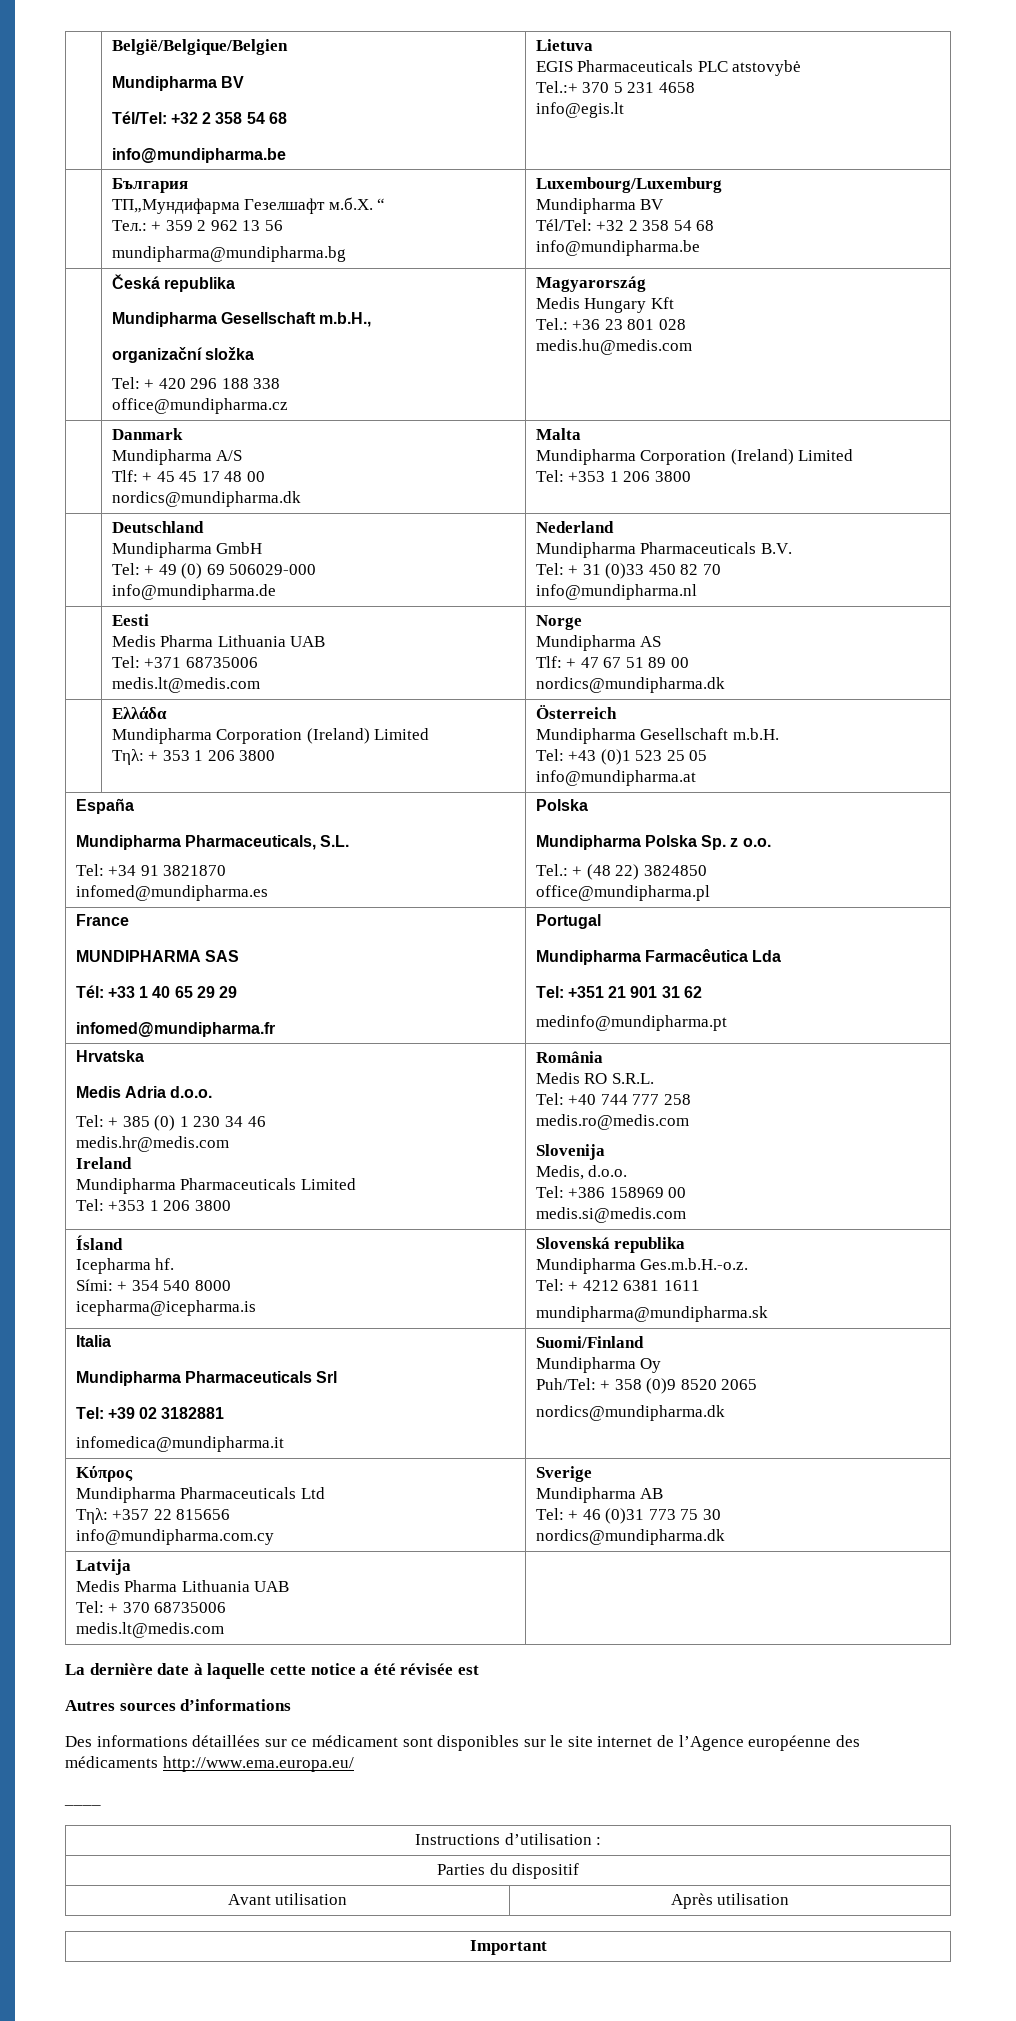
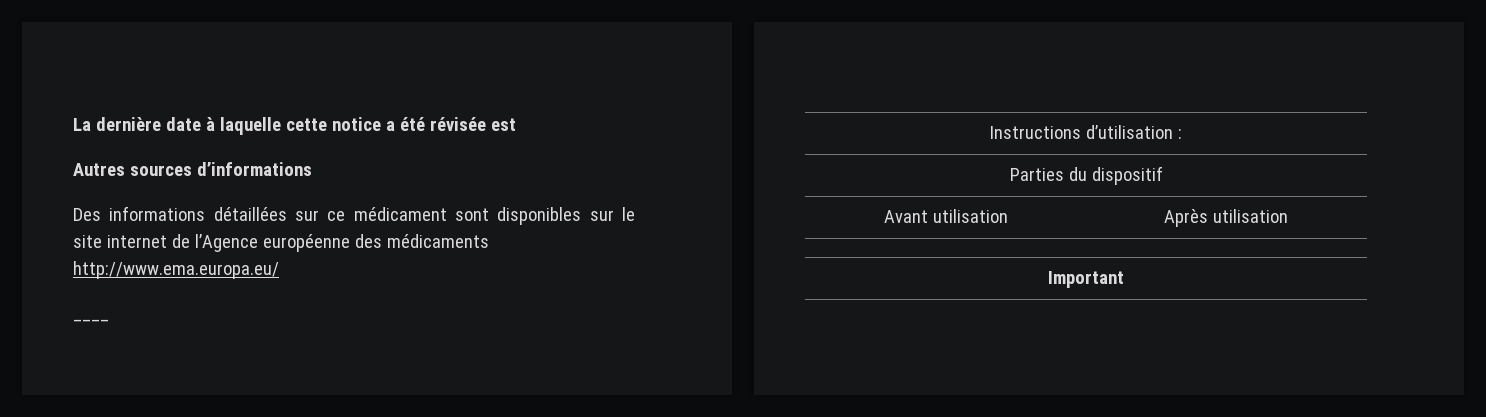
- | België/Belgique/Belgien
- Mundipharma BV
- Tél/Tel: +32 2 358 54 68
- info@mundipharma.be | Lietuva
- EGIS Pharmaceuticals PLC atstovybė
- Tel.:+ 370 5 231 4658
- info@egis.lt
- | България
- ТП„Мундифарма Гезелшафт м.б.Х. “
- Teл.: + 359 2 962 13 56
- mundipharma@mundipharma.bg | Luxembourg/Luxemburg
- Mundipharma BV
- Tél/Tel: +32 2 358 54 68
- info@mundipharma.be
- | Česká republika
- Mundipharma Gesellschaft m.b.H.,
- organizační složka
- Tel: + 420 296 188 338
- office@mundipharma.cz | Magyarország
- Medis Hungary Kft
- Tel.: +36 23 801 028
- medis.hu@medis.com
- | Danmark
- Mundipharma A/S
- Tlf: + 45 45 17 48 00
- nordics@mundipharma.dk | Malta
- Mundipharma Corporation (Ireland) Limited
- Tel: +353 1 206 3800
- | Deutschland
- Mundipharma GmbH
- Tel: + 49 (0) 69 506029-000
- info@mundipharma.de | Nederland
- Mundipharma Pharmaceuticals B.V.
- Tel: + 31 (0)33 450 82 70
- info@mundipharma.nl
- | Eesti
- Medis Pharma Lithuania UAB
- Tel: +371 68735006
- medis.lt@medis.com | Norge
- Mundipharma AS
- Tlf: + 47 67 51 89 00
- nordics@mundipharma.dk
- | Ελλάδα
- Mundipharma Corporation (Ireland) Limited
- Τηλ: + 353 1 206 3800 | Österreich
- Mundipharma Gesellschaft m.b.H.
- Tel: +43 (0)1 523 25 05
- info@mundipharma.at
- España
- Mundipharma Pharmaceuticals, S.L.
- Tel: +34 91 3821870
- infomed@mundipharma.es | Polska
- Mundipharma Polska Sp. z o.o.
- Tel.: + (48 22) 3824850
- office@mundipharma.pl
- France
- MUNDIPHARMA SAS
- Tél: +33 1 40 65 29 29
- infomed@mundipharma.fr | Portugal
- Mundipharma Farmacêutica Lda
- Tel: +351 21 901 31 62
- medinfo@mundipharma.pt
- Hrvatska
- Medis Adria d.o.o.
- Tel: + 385 (0) 1 230 34 46
- medis.hr@medis.com
- Ireland
- Mundipharma Pharmaceuticals Limited
- Tel: +353 1 206 3800 | România
- Medis RO S.R.L.
- Tel: +40 744 777 258
- medis.ro@medis.com
- Slovenija
- Medis, d.o.o.
- Tel: +386 158969 00
- medis.si@medis.com
- Ísland
- Icepharma hf.
- Sími: + 354 540 8000
- icepharma@icepharma.is | Slovenská republika
- Mundipharma Ges.m.b.H.-o.z.
- Tel: + 4212 6381 1611
- mundipharma@mundipharma.sk
- Italia
- Mundipharma Pharmaceuticals Srl
- Tel: +39 02 3182881
- infomedica@mundipharma.it | Suomi/Finland
- Mundipharma Oy
- Puh/Tel: + 358 (0)9 8520 2065
- nordics@mundipharma.dk
- Κύπρος
- Mundipharma Pharmaceuticals Ltd
- Τηλ: +357 22 815656
- info@mundipharma.com.cy | Sverige
- Mundipharma AB
- Tel: + 46 (0)31 773 75 30
- nordics@mundipharma.dk
- Latvija
- Medis Pharma Lithuania UAB
- Tel: + 370 68735006
- medis.lt@medis.com |

